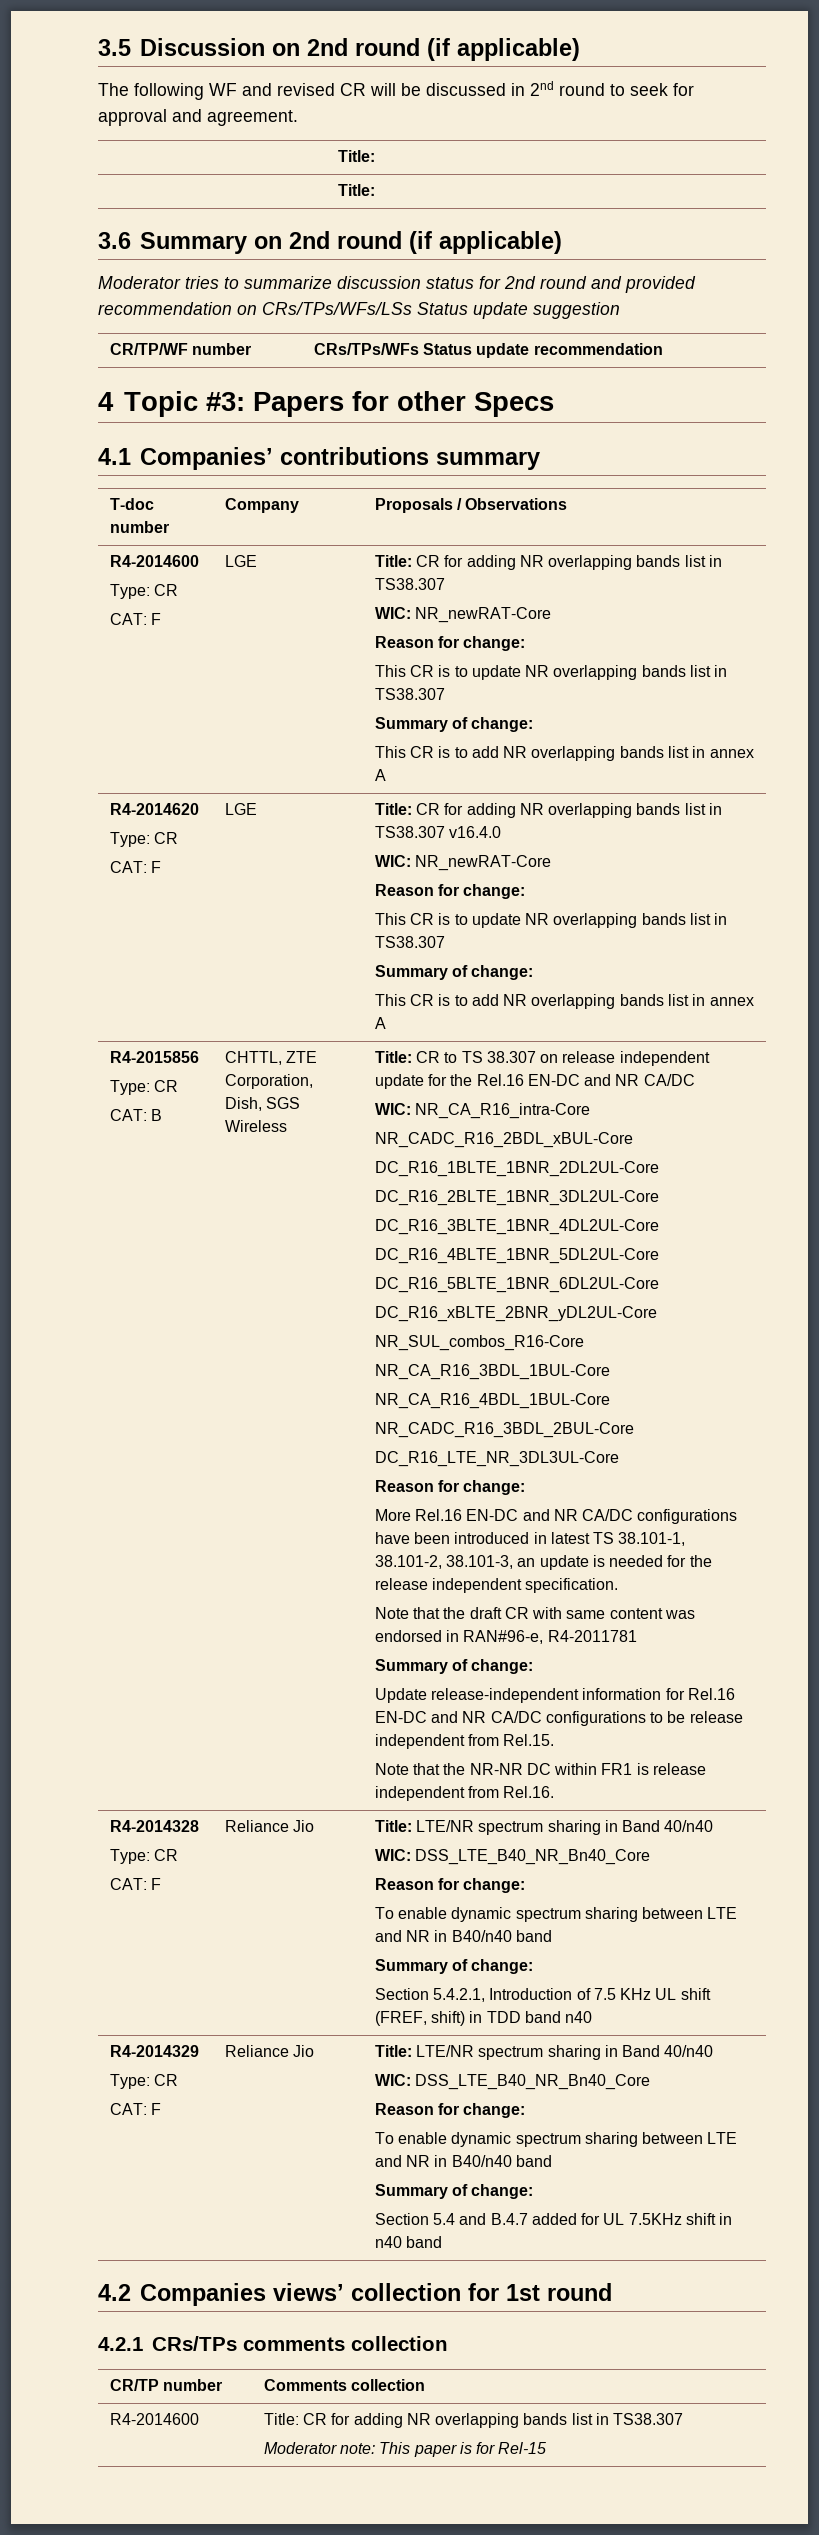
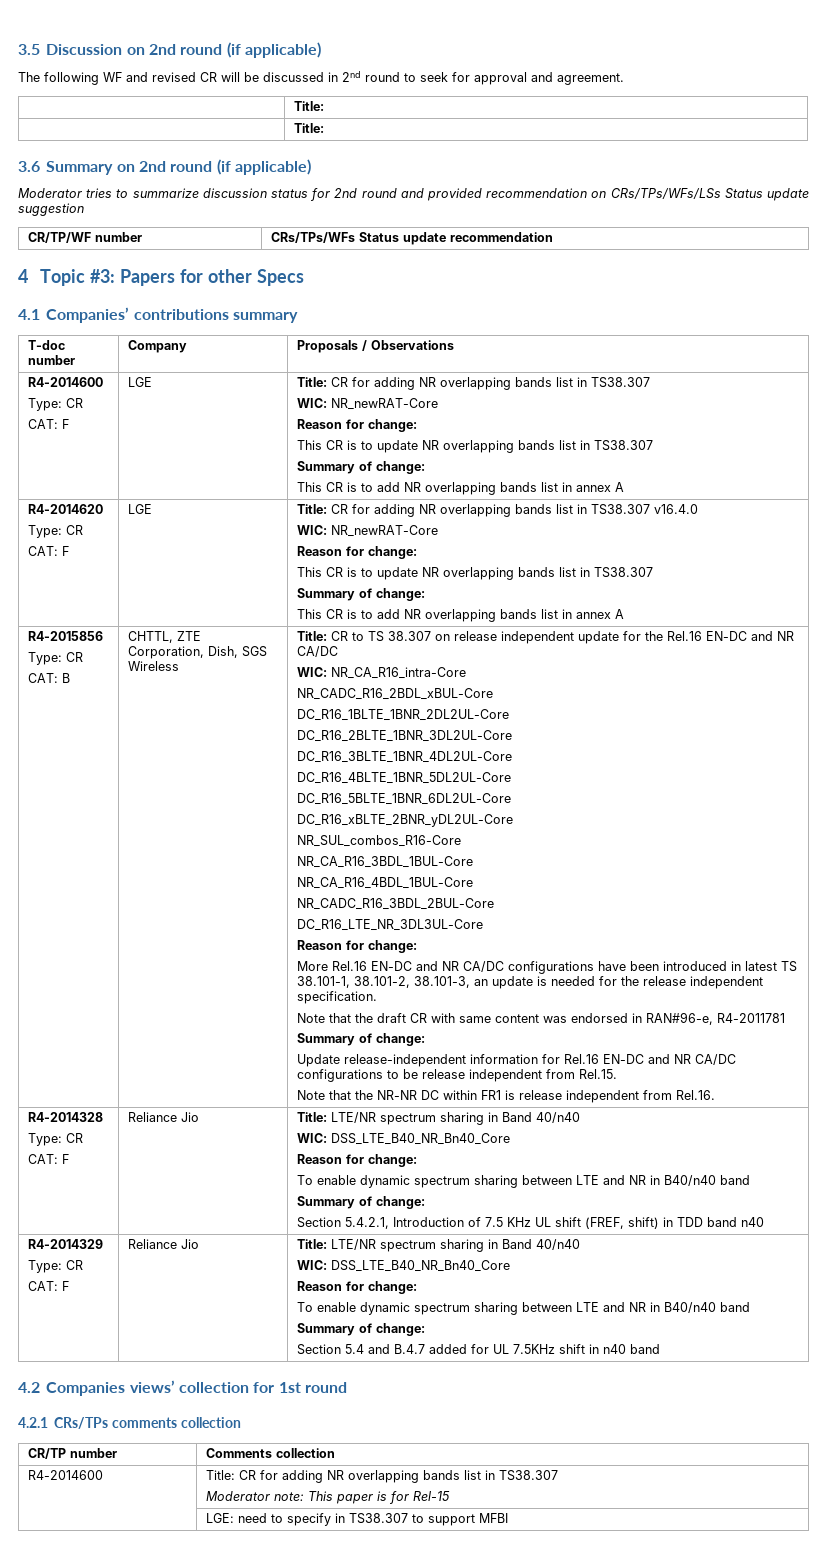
+ | LGE: need to specify in TS38.307 to support MFBI

